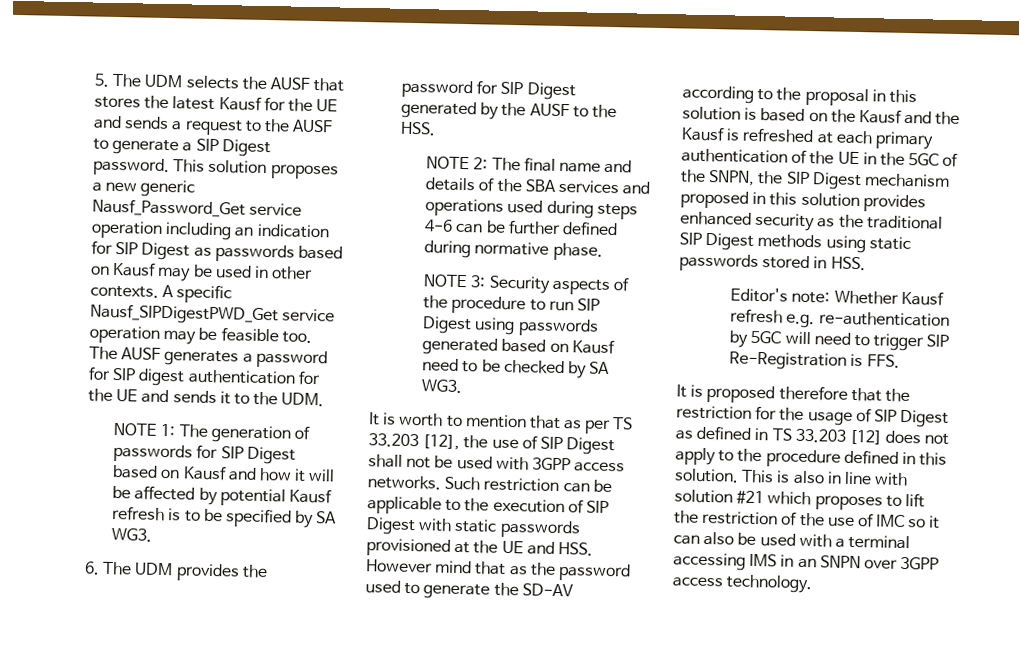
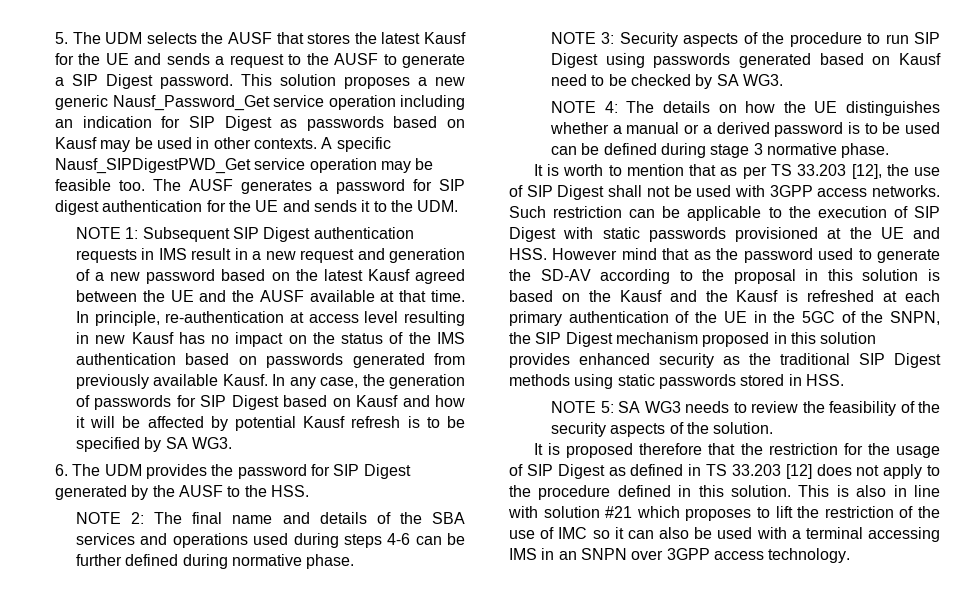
- NOTE 1: The generation of passwords for SIP Digest based on Kausf and how it will be affected by potential Kausf refresh is to be specified by SA WG3.
+ NOTE 1: Subsequent SIP Digest authentication requests in IMS result in a new request and generation of a new password based on the latest Kausf agreed between the UE and the AUSF available at that time. In principle, re-authentication at access level resulting in new Kausf has no impact on the status of the IMS authentication based on passwords generated from previously available Kausf. In any case, the generation of passwords for SIP Digest based on Kausf and how it will be affected by potential Kausf refresh is to be specified by SA WG3.
+ NOTE 4: The details on how the UE distinguishes whether a manual or a derived password is to be used can be defined during stage 3 normative phase.
- Editor's note: Whether Kausf refresh e.g. re-authentication by 5GC will need to trigger SIP Re-Registration is FFS.
+ NOTE 5: SA WG3 needs to review the feasibility of the security aspects of the solution.

